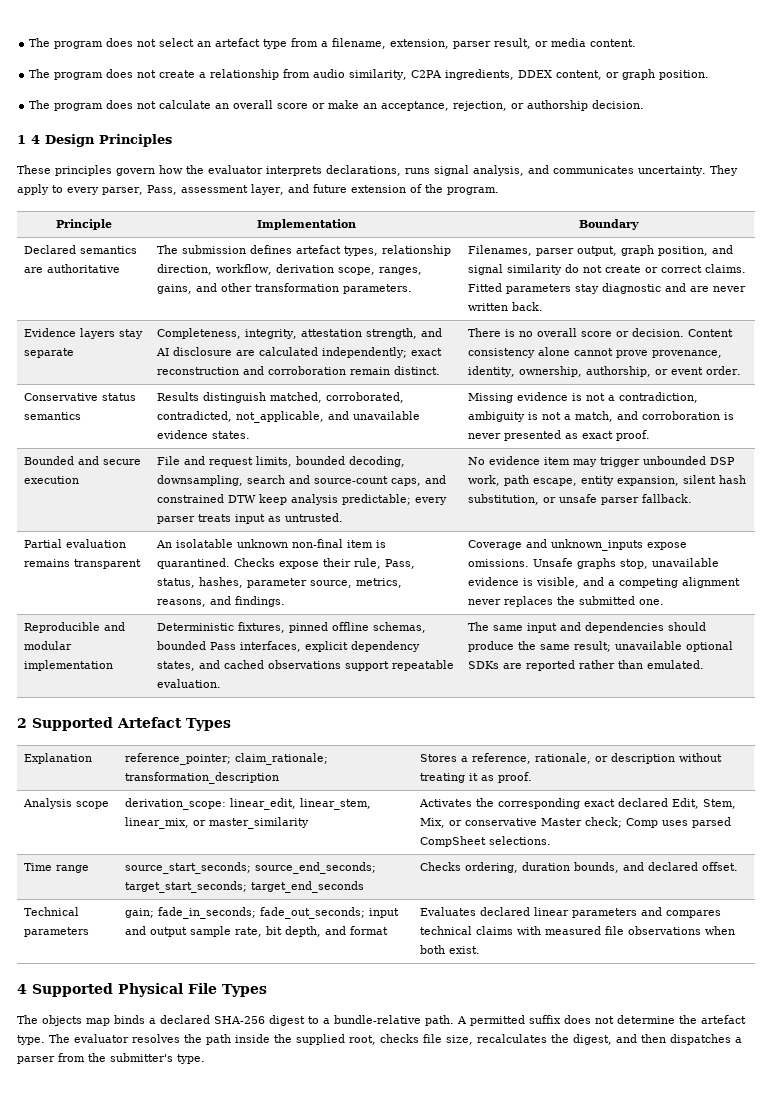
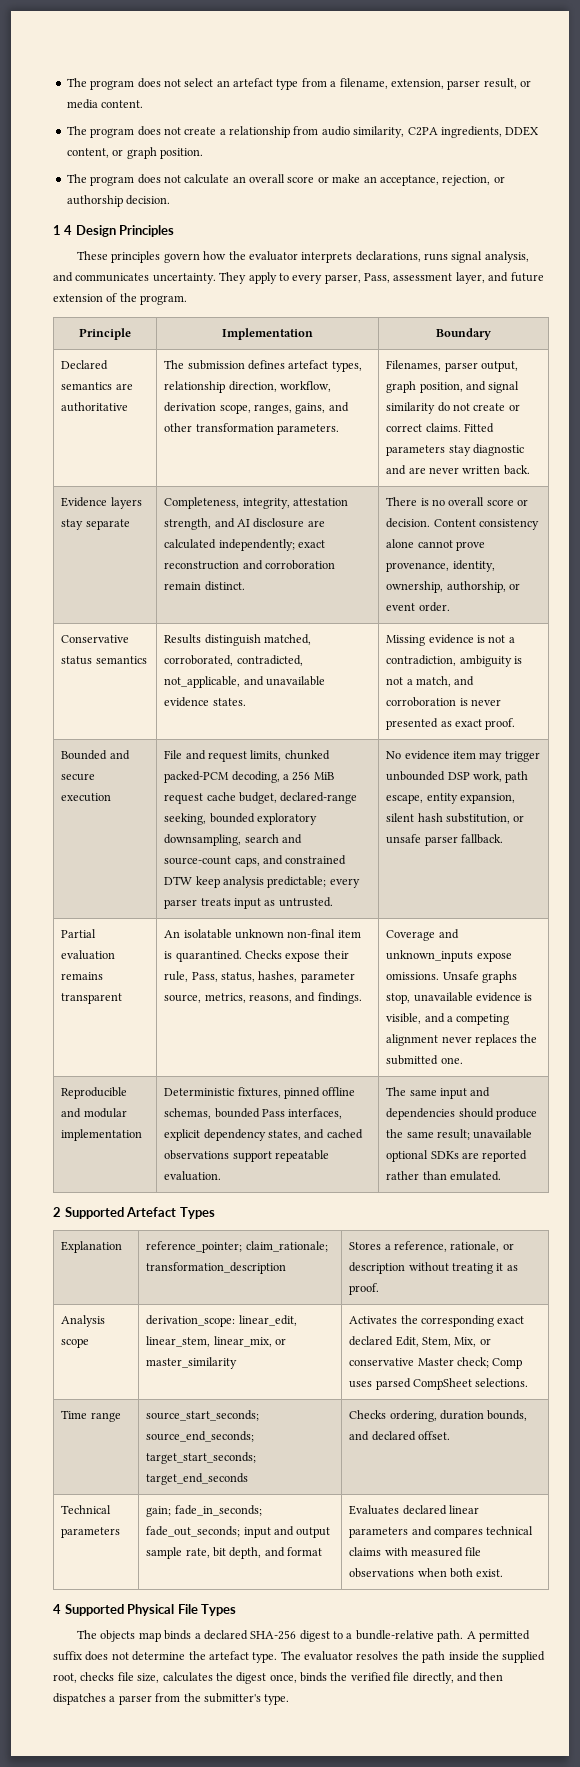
- File and request limits, bounded decoding, downsampling, search and source-count caps, and constrained DTW keep analysis predictable; every parser treats input as untrusted.
+ File and request limits, chunked packed-PCM decoding, a 256 MiB request cache budget, declared-range seeking, bounded exploratory downsampling, search and source-count caps, and constrained DTW keep analysis predictable; every parser treats input as untrusted.
- The evaluator resolves the path inside the supplied root, checks file size, recalculates the digest, and then dispatches a parser from the submitter's type.
+ The evaluator resolves the path inside the supplied root, checks file size, calculates the digest once, binds the verified file directly, and then dispatches a parser from the submitter's type.

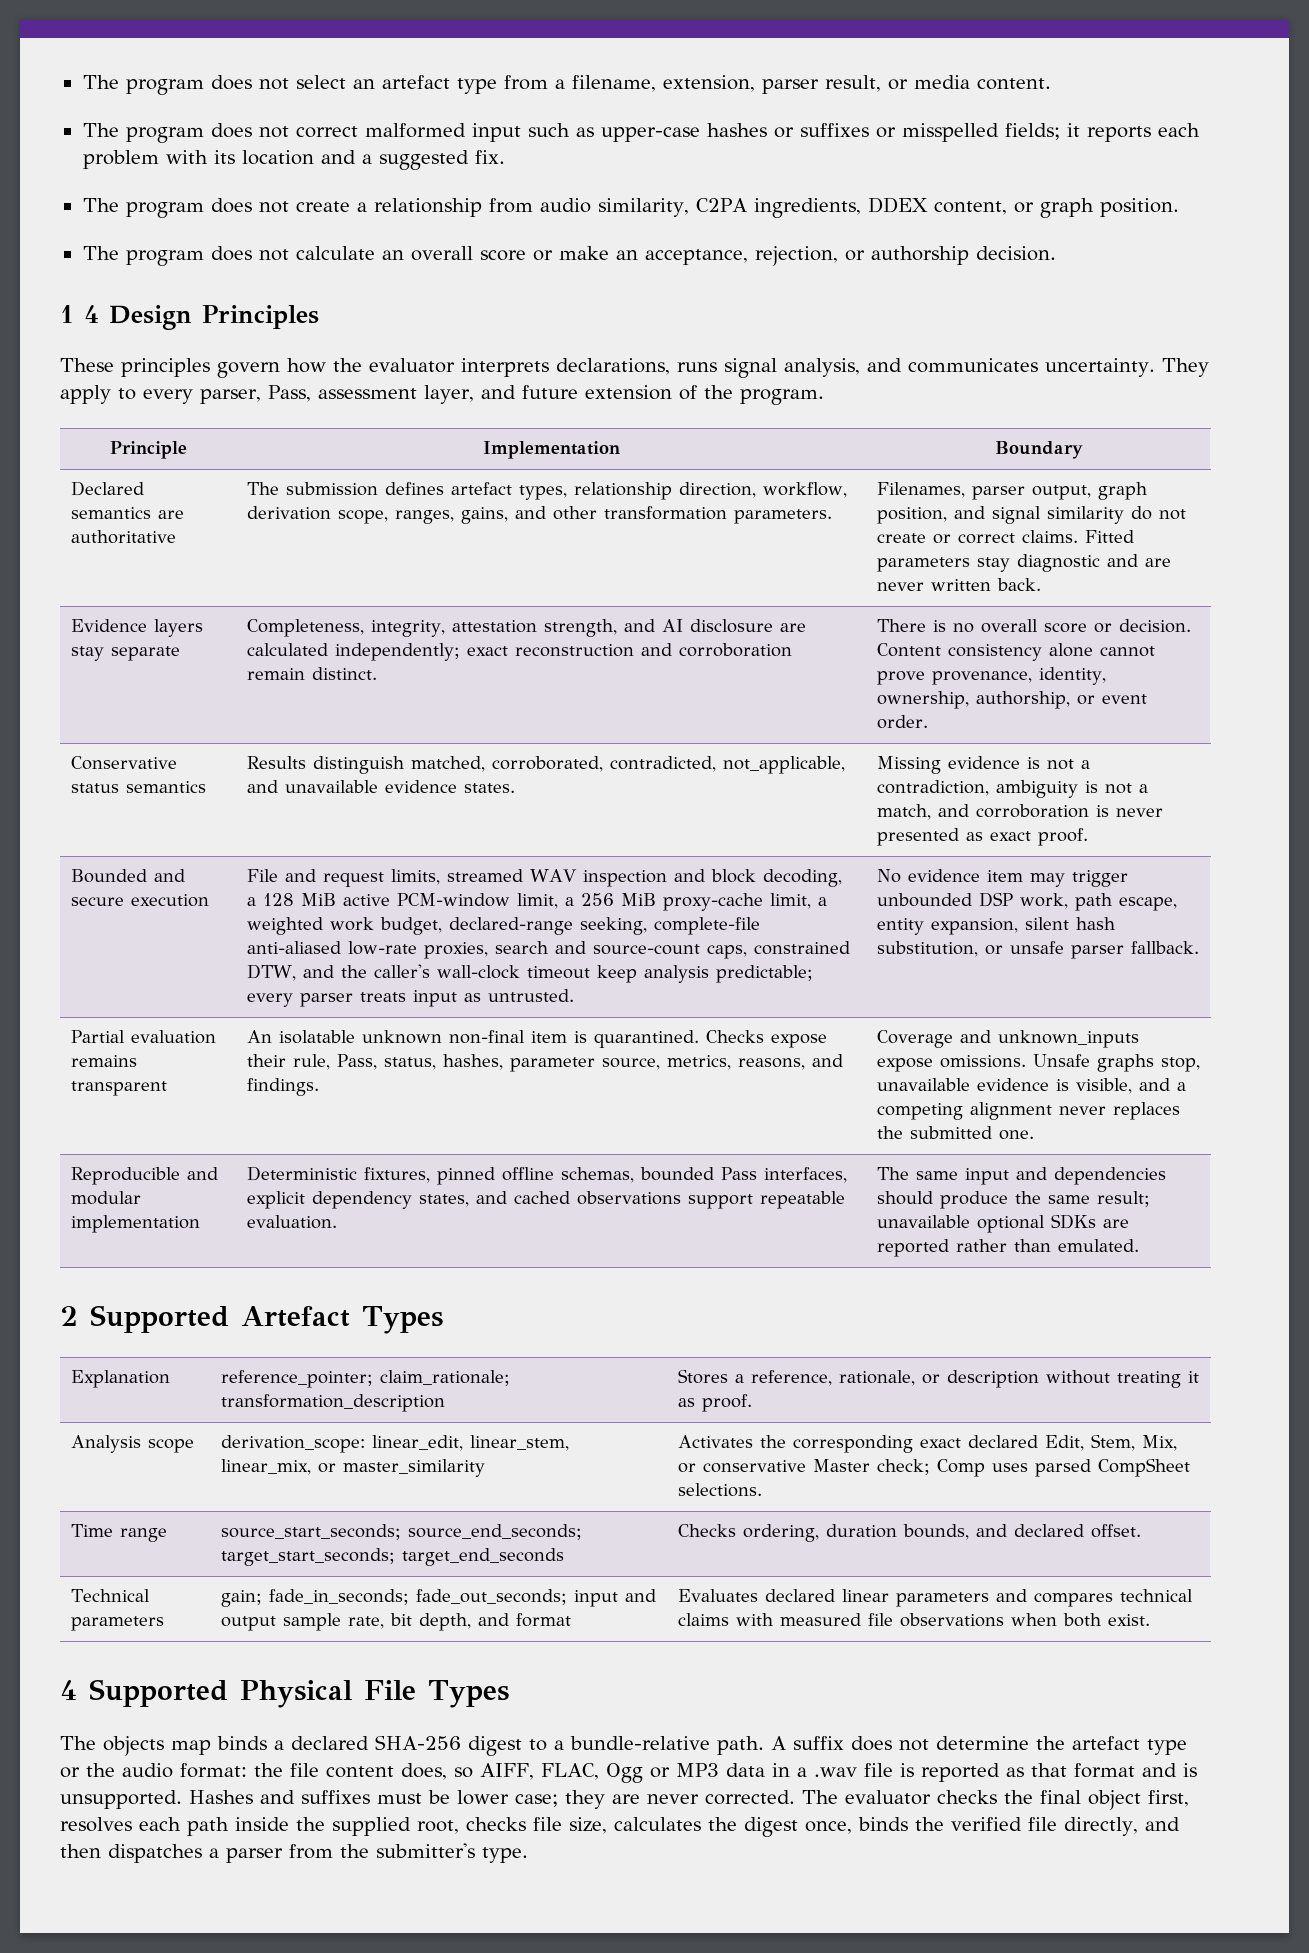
+ The program does not correct malformed input such as upper-case hashes or suffixes or misspelled fields; it reports each problem with its location and a suggested fix.
- File and request limits, chunked packed-PCM decoding, a 256 MiB request cache budget, declared-range seeking, bounded exploratory downsampling, search and source-count caps, and constrained DTW keep analysis predictable; every parser treats input as untrusted.
+ File and request limits, streamed WAV inspection and block decoding, a 128 MiB active PCM-window limit, a 256 MiB proxy-cache limit, a weighted work budget, declared-range seeking, complete-file anti-aliased low-rate proxies, search and source-count caps, constrained DTW, and the caller's wall-clock timeout keep analysis predictable; every parser treats input as untrusted.
- A permitted suffix does not determine the artefact type. The evaluator resolves the path inside the supplied root, checks file size, calculates the digest once, binds the verified file directly, and then dispatches a parser from the submitter's type.
+ A suffix does not determine the artefact type or the audio format: the file content does, so AIFF, FLAC, Ogg or MP3 data in a .wav file is reported as that format and is unsupported. Hashes and suffixes must be lower case; they are never corrected. The evaluator checks the final object first, resolves each path inside the supplied root, checks file size, calculates the digest once, binds the verified file directly, and then dispatches a parser from the submitter's type.

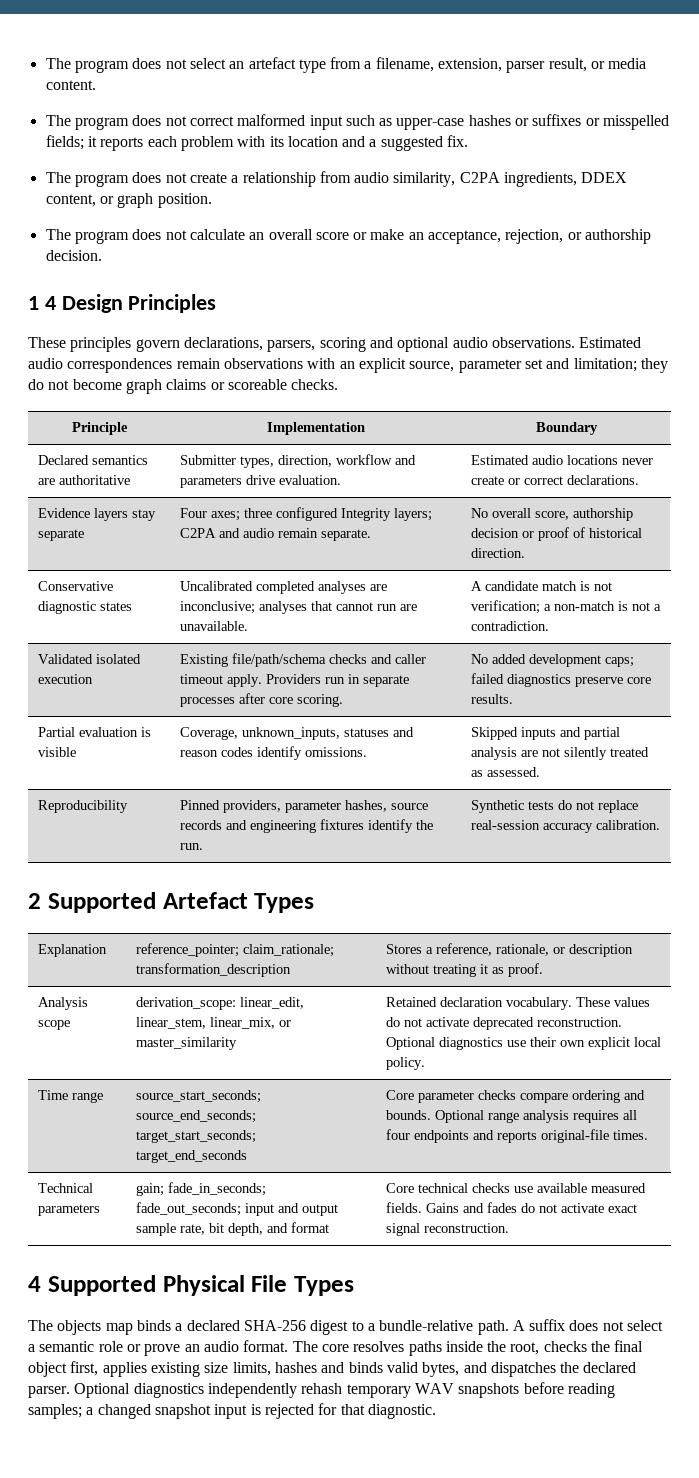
- These principles govern how the evaluator interprets declarations, runs signal analysis, and communicates uncertainty. They apply to every parser, Pass, assessment layer, and future extension of the program.
+ These principles govern declarations, parsers, scoring and optional audio observations. Estimated audio correspondences remain observations with an explicit source, parameter set and limitation; they do not become graph claims or scoreable checks.
- The submission defines artefact types, relationship direction, workflow, derivation scope, ranges, gains, and other transformation parameters. | Filenames, parser output, graph position, and signal similarity do not create or correct claims. Fitted parameters stay diagnostic and are never written back.
- Evidence layers stay separate | Completeness, integrity, attestation strength, and AI disclosure are calculated independently; exact reconstruction and corroboration remain distinct. | There is no overall score or decision. Content consistency alone cannot prove provenance, identity, ownership, authorship, or event order.
- Conservative status semantics | Results distinguish matched, corroborated, contradicted, not_applicable, and unavailable evidence states. | Missing evidence is not a contradiction, ambiguity is not a match, and corroboration is never presented as exact proof.
- Bounded and secure execution | File and request limits, streamed WAV inspection and block decoding, a 128 MiB active PCM-window limit, a 256 MiB proxy-cache limit, a weighted work budget, declared-range seeking, complete-file anti-aliased low-rate proxies, search and source-count caps, constrained DTW, and the caller's wall-clock timeout keep analysis predictable; every parser treats input as untrusted. | No evidence item may trigger unbounded DSP work, path escape, entity expansion, silent hash substitution, or unsafe parser fallback.
- Partial evaluation remains transparent | An isolatable unknown non-final item is quarantined. Checks expose their rule, Pass, status, hashes, parameter source, metrics, reasons, and findings. | Coverage and unknown_inputs expose omissions. Unsafe graphs stop, unavailable evidence is visible, and a competing alignment never replaces the submitted one.
- Reproducible and modular implementation | Deterministic fixtures, pinned offline schemas, bounded Pass interfaces, explicit dependency states, and cached observations support repeatable evaluation. | The same input and dependencies should produce the same result; unavailable optional SDKs are reported rather than emulated.
+ Submitter types, direction, workflow and parameters drive evaluation. | Estimated audio locations never create or correct declarations.
+ Evidence layers stay separate | Four axes; three configured Integrity layers; C2PA and audio remain separate. | No overall score, authorship decision or proof of historical direction.
+ Conservative diagnostic states | Uncalibrated completed analyses are inconclusive; analyses that cannot run are unavailable. | A candidate match is not verification; a non-match is not a contradiction.
+ Validated isolated execution | Existing file/path/schema checks and caller timeout apply. Providers run in separate processes after core scoring. | No added development caps; failed diagnostics preserve core results.
+ Partial evaluation is visible | Coverage, unknown_inputs, statuses and reason codes identify omissions. | Skipped inputs and partial analysis are not silently treated as assessed.
+ Reproducibility | Pinned providers, parameter hashes, source records and engineering fixtures identify the run. | Synthetic tests do not replace real-session accuracy calibration.
- Analysis scope | derivation_scope: linear_edit, linear_stem, linear_mix, or master_similarity | Activates the corresponding exact declared Edit, Stem, Mix, or conservative Master check; Comp uses parsed CompSheet selections.
+ Analysis scope | derivation_scope: linear_edit, linear_stem, linear_mix, or master_similarity | Retained declaration vocabulary. These values do not activate deprecated reconstruction. Optional diagnostics use their own explicit local policy.
- Time range | source_start_seconds; source_end_seconds; target_start_seconds; target_end_seconds | Checks ordering, duration bounds, and declared offset.
+ Time range | source_start_seconds; source_end_seconds; target_start_seconds; target_end_seconds | Core parameter checks compare ordering and bounds. Optional range analysis requires all four endpoints and reports original-file times.
- Technical parameters | gain; fade_in_seconds; fade_out_seconds; input and output sample rate, bit depth, and format | Evaluates declared linear parameters and compares technical claims with measured file observations when both exist.
+ Technical parameters | gain; fade_in_seconds; fade_out_seconds; input and output sample rate, bit depth, and format | Core technical checks use available measured fields. Gains and fades do not activate exact signal reconstruction.
- A suffix does not determine the artefact type or the audio format: the file content does, so AIFF, FLAC, Ogg or MP3 data in a .wav file is reported as that format and is unsupported. Hashes and suffixes must be lower case; they are never corrected. The evaluator checks the final object first, resolves each path inside the supplied root, checks file size, calculates the digest once, binds the verified file directly, and then dispatches a parser from the submitter's type.
+ A suffix does not select a semantic role or prove an audio format. The core resolves paths inside the root, checks the final object first, applies existing size limits, hashes and binds valid bytes, and dispatches the declared parser. Optional diagnostics independently rehash temporary WAV snapshots before reading samples; a changed snapshot input is rejected for that diagnostic.

